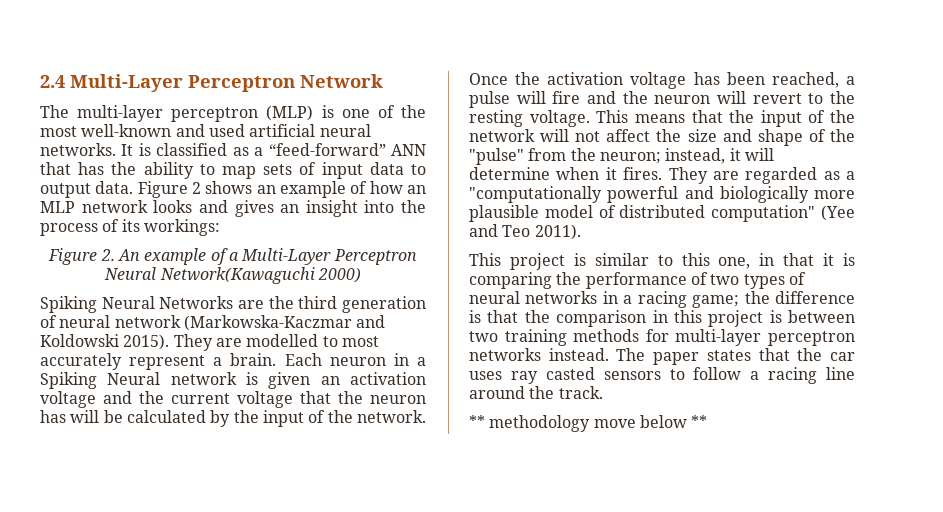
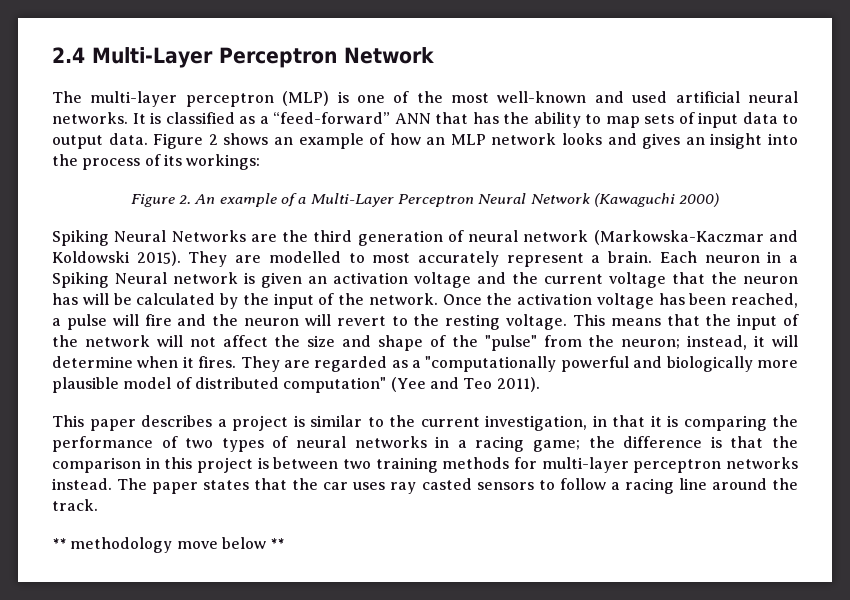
- Figure 2. An example of a Multi-Layer Perceptron Neural Network(Kawaguchi 2000)
+ Figure 2. An example of a Multi-Layer Perceptron Neural Network (Kawaguchi 2000)
- This project is similar to this one, in that it is comparing the performance of two types of neural networks in a racing game; the difference is that the comparison in this project is between two training methods for multi-layer perceptron networks instead.
+ This paper describes a project is similar to the current investigation, in that it is comparing the performance of two types of neural networks in a racing game; the difference is that the comparison in this project is between two training methods for multi-layer perceptron networks instead.

